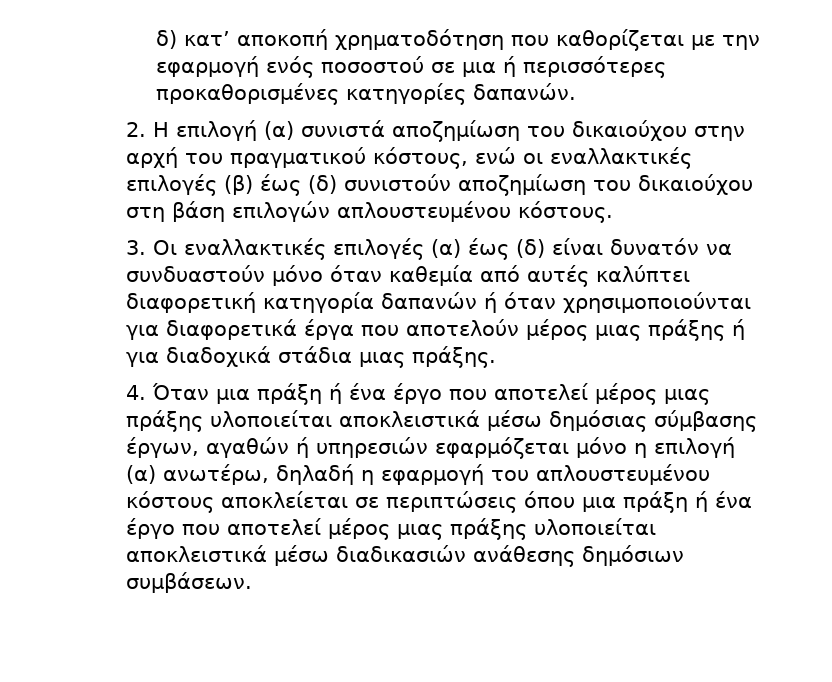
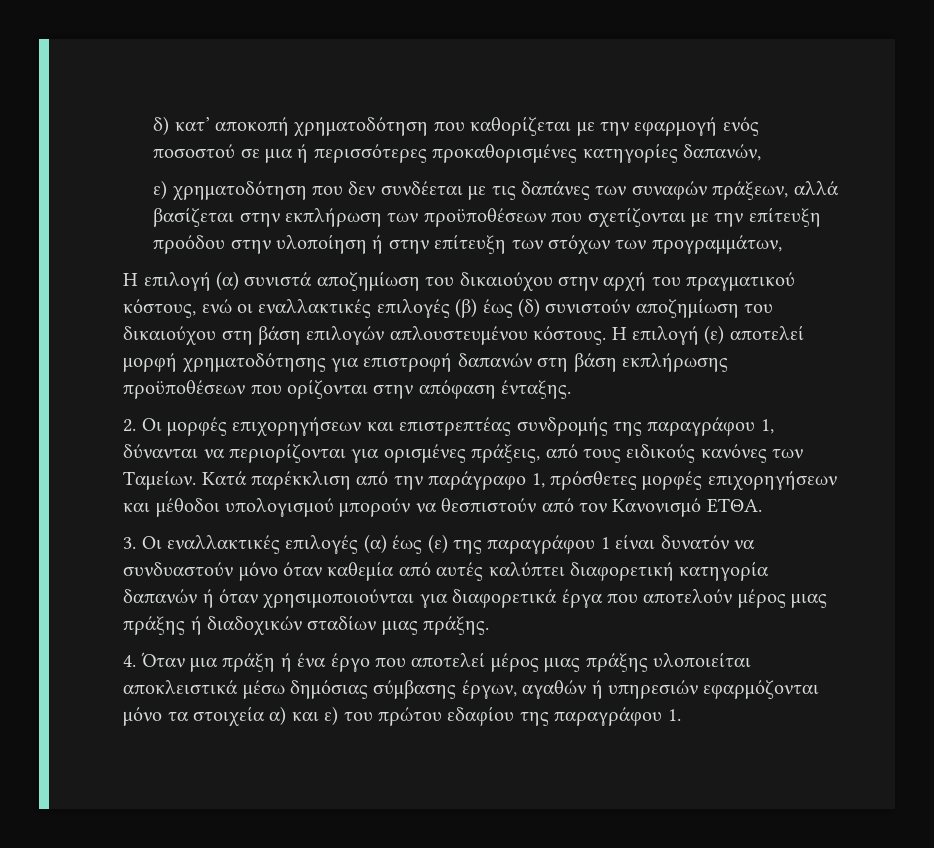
- δ) κατ’ αποκοπή χρηματοδότηση που καθορίζεται με την εφαρμογή ενός ποσοστού σε μια ή περισσότερες προκαθορισμένες κατηγορίες δαπανών.
- 2. Η επιλογή (α) συνιστά αποζημίωση του δικαιούχου στην αρχή του πραγματικού κόστους, ενώ οι εναλλακτικές επιλογές (β) έως (δ) συνιστούν αποζημίωση του δικαιούχου στη βάση επιλογών απλουστευμένου κόστους.
+ δ) κατ’ αποκοπή χρηματοδότηση που καθορίζεται με την εφαρμογή ενός ποσοστού σε μια ή περισσότερες προκαθορισμένες κατηγορίες δαπανών,
+ ε) χρηματοδότηση που δεν συνδέεται με τις δαπάνες των συναφών πράξεων, αλλά βασίζεται στην εκπλήρωση των προϋποθέσεων που σχετίζονται με την επίτευξη προόδου στην υλοποίηση ή στην επίτευξη των στόχων των προγραμμάτων,
+ Η επιλογή (α) συνιστά αποζημίωση του δικαιούχου στην αρχή του πραγματικού κόστους, ενώ οι εναλλακτικές επιλογές (β) έως (δ) συνιστούν αποζημίωση του δικαιούχου στη βάση επιλογών απλουστευμένου κόστους. Η επιλογή (ε) αποτελεί μορφή χρηματοδότησης για επιστροφή δαπανών στη βάση εκπλήρωσης προϋποθέσεων που ορίζονται στην απόφαση ένταξης.
+ 2. Οι μορφές επιχορηγήσεων και επιστρεπτέας συνδρομής της παραγράφου 1, δύνανται να περιορίζονται για ορισμένες πράξεις, από τους ειδικούς κανόνες των Ταμείων. Κατά παρέκκλιση από την παράγραφο 1, πρόσθετες μορφές επιχορηγήσεων και μέθοδοι υπολογισμού μπορούν να θεσπιστούν από τον Κανονισμό ΕΤΘΑ.
- 3. Οι εναλλακτικές επιλογές (α) έως (δ) είναι δυνατόν να συνδυαστούν μόνο όταν καθεμία από αυτές καλύπτει διαφορετική κατηγορία δαπανών ή όταν χρησιμοποιούνται για διαφορετικά έργα που αποτελούν μέρος μιας πράξης ή για διαδοχικά στάδια μιας πράξης.
+ 3. Οι εναλλακτικές επιλογές (α) έως (ε) της παραγράφου 1 είναι δυνατόν να συνδυαστούν μόνο όταν καθεμία από αυτές καλύπτει διαφορετική κατηγορία δαπανών ή όταν χρησιμοποιούνται για διαφορετικά έργα που αποτελούν μέρος μιας πράξης ή διαδοχικών σταδίων μιας πράξης.
- 4. Όταν μια πράξη ή ένα έργο που αποτελεί μέρος μιας πράξης υλοποιείται αποκλειστικά μέσω δημόσιας σύμβασης έργων, αγαθών ή υπηρεσιών εφαρμόζεται μόνο η επιλογή (α) ανωτέρω, δηλαδή η εφαρμογή του απλουστευμένου κόστους αποκλείεται σε περιπτώσεις όπου μια πράξη ή ένα έργο που αποτελεί μέρος μιας πράξης υλοποιείται αποκλειστικά μέσω διαδικασιών ανάθεσης δημόσιων συμβάσεων.
+ 4. Όταν μια πράξη ή ένα έργο που αποτελεί μέρος μιας πράξης υλοποιείται αποκλειστικά μέσω δημόσιας σύμβασης έργων, αγαθών ή υπηρεσιών εφαρμόζονται μόνο τα στοιχεία α) και ε) του πρώτου εδαφίου της παραγράφου 1.

